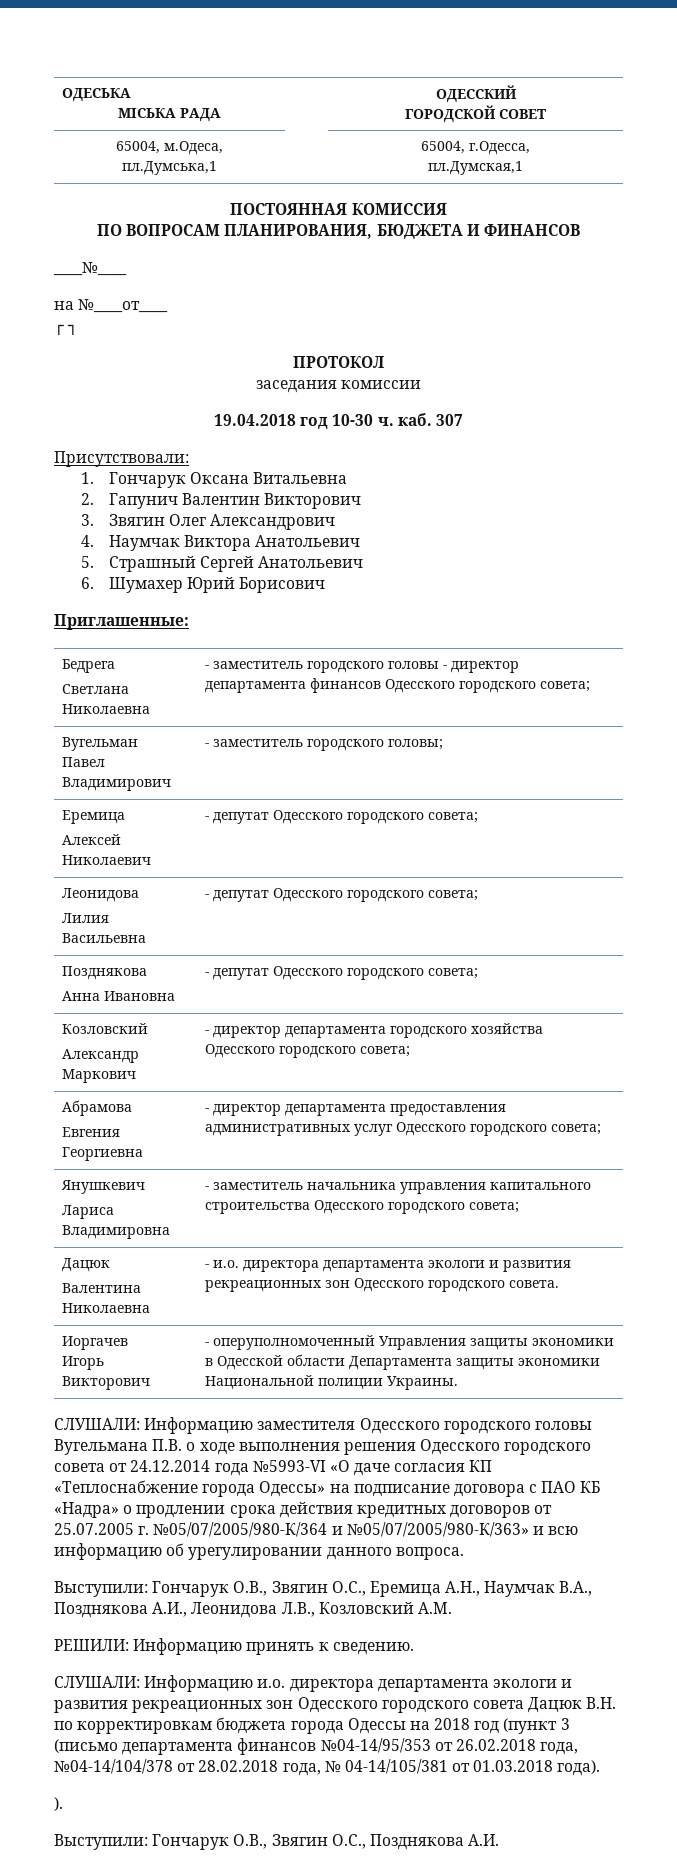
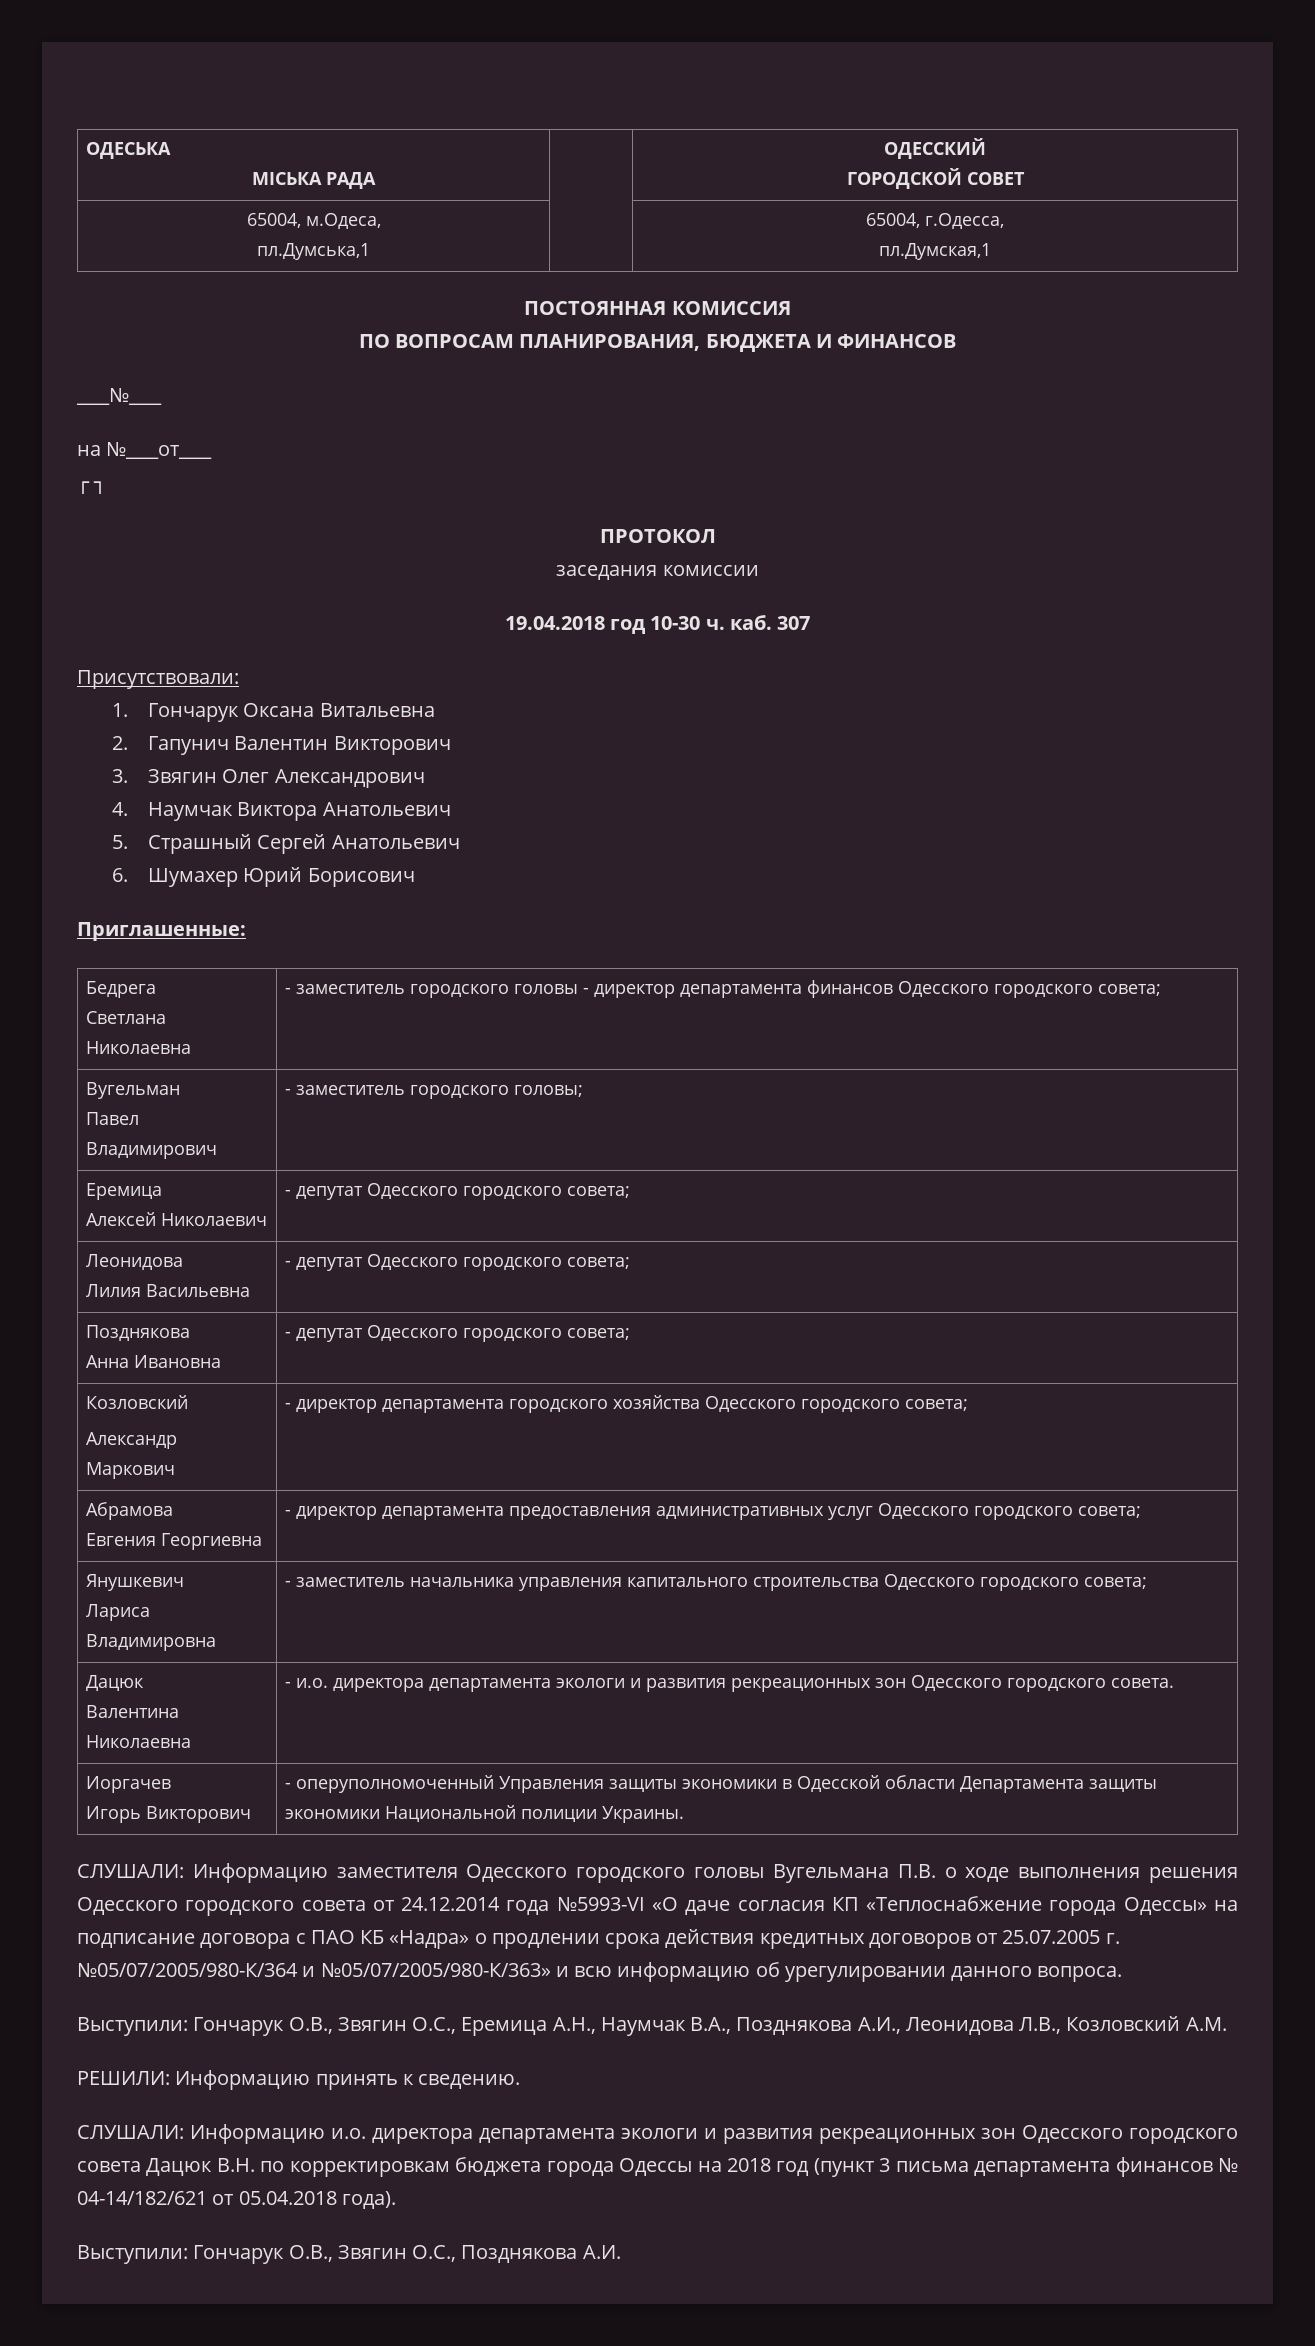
- СЛУШАЛИ: Информацию и.о. директора департамента экологи и развития рекреационных зон Одесского городского совета Дацюк В.Н. по корректировкам бюджета города Одессы на 2018 год (пункт 3 (письмо департамента финансов №04-14/95/353 от 26.02.2018 года, №04-14/104/378 от 28.02.2018 года, № 04-14/105/381 от 01.03.2018 года).
+ СЛУШАЛИ: Информацию и.о. директора департамента экологи и развития рекреационных зон Одесского городского совета Дацюк В.Н. по корректировкам бюджета города Одессы на 2018 год (пункт 3 письма департамента финансов № 04-14/182/621 от 05.04.2018 года).
- ).

